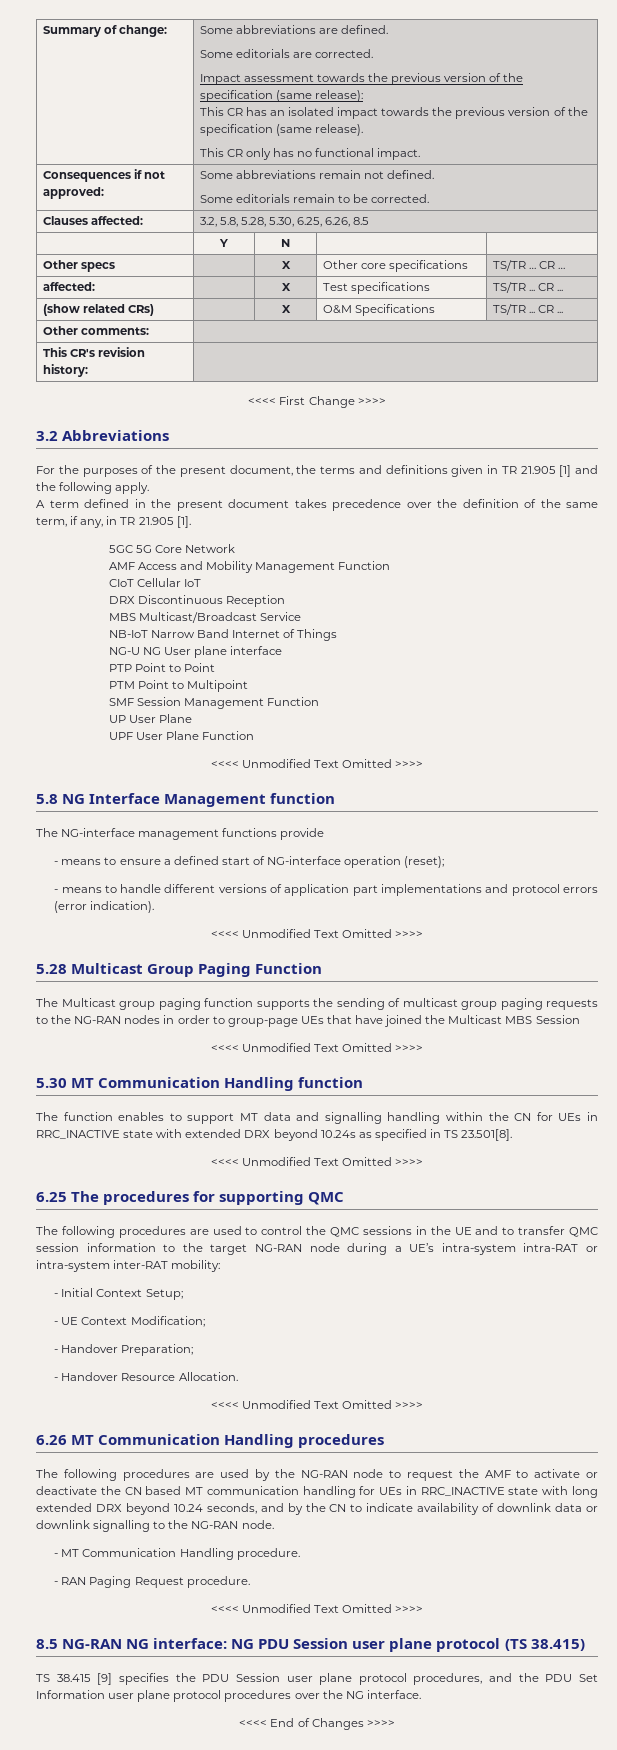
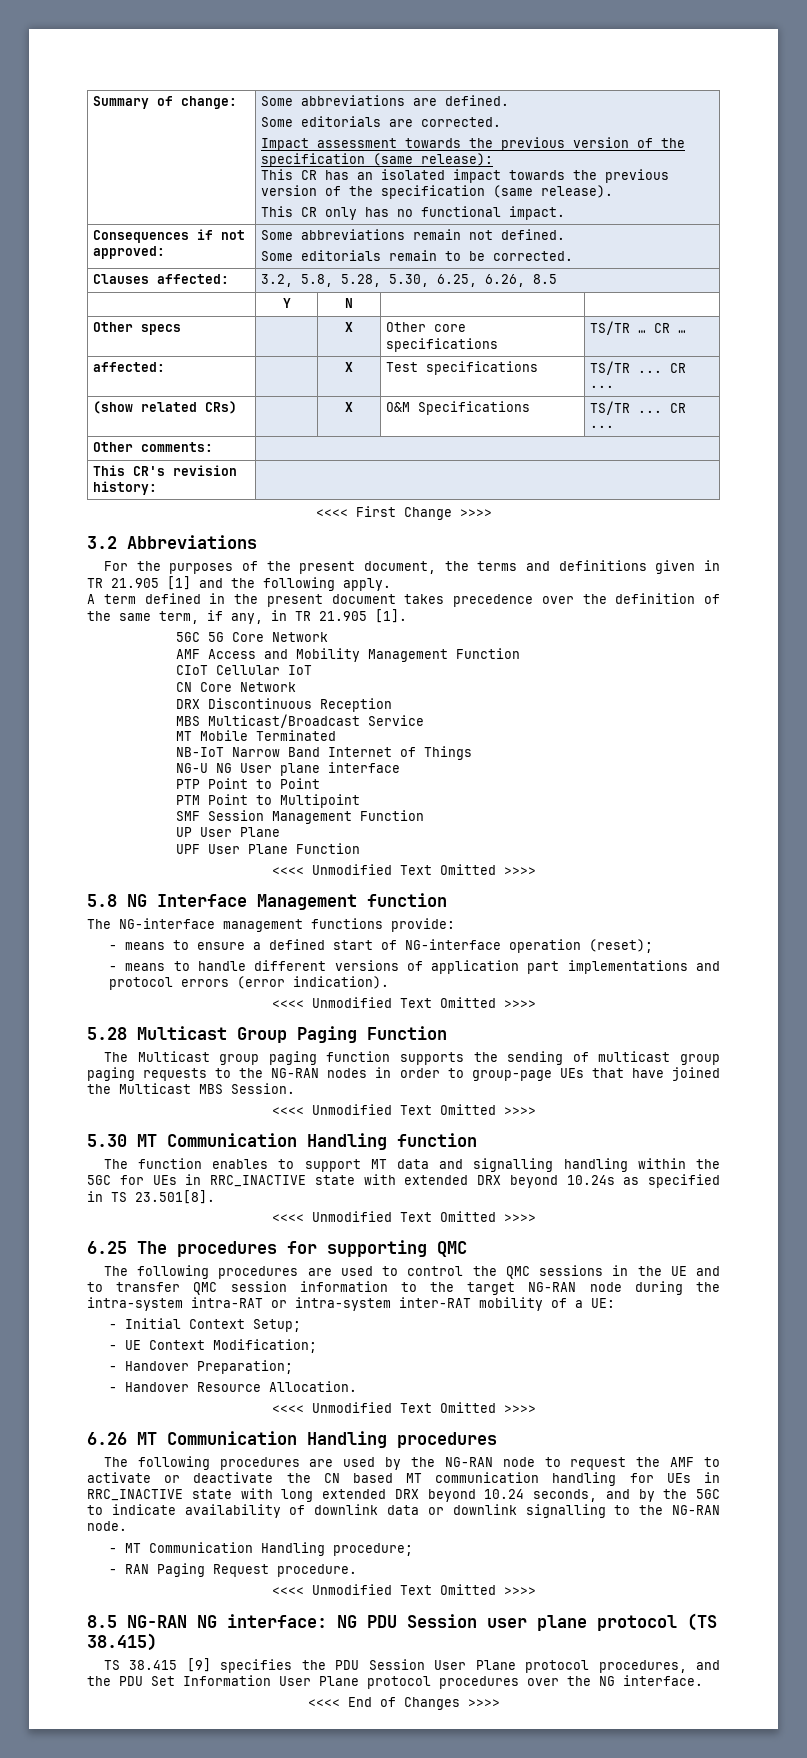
+ CN Core Network
+ MT Mobile Terminated
- The NG-interface management functions provide
+ The NG-interface management functions provide:
- The Multicast group paging function supports the sending of multicast group paging requests to the NG-RAN nodes in order to group-page UEs that have joined the Multicast MBS Session
+ The Multicast group paging function supports the sending of multicast group paging requests to the NG-RAN nodes in order to group-page UEs that have joined the Multicast MBS Session.
- The function enables to support MT data and signalling handling within the CN for UEs in RRC_INACTIVE state with extended DRX beyond 10.24s as specified in TS 23.501[8].
+ The function enables to support MT data and signalling handling within the 5GC for UEs in RRC_INACTIVE state with extended DRX beyond 10.24s as specified in TS 23.501[8].
- The following procedures are used to control the QMC sessions in the UE and to transfer QMC session information to the target NG-RAN node during a UE’s intra-system intra-RAT or intra-system inter-RAT mobility:
+ The following procedures are used to control the QMC sessions in the UE and to transfer QMC session information to the target NG-RAN node during the intra-system intra-RAT or intra-system inter-RAT mobility of a UE:
- The following procedures are used by the NG-RAN node to request the AMF to activate or deactivate the CN based MT communication handling for UEs in RRC_INACTIVE state with long extended DRX beyond 10.24 seconds, and by the CN to indicate availability of downlink data or downlink signalling to the NG-RAN node.
+ The following procedures are used by the NG-RAN node to request the AMF to activate or deactivate the CN based MT communication handling for UEs in RRC_INACTIVE state with long extended DRX beyond 10.24 seconds, and by the 5GC to indicate availability of downlink data or downlink signalling to the NG-RAN node.
- - MT Communication Handling procedure.
+ - MT Communication Handling procedure;
- TS 38.415 [9] specifies the PDU Session user plane protocol procedures, and the PDU Set Information user plane protocol procedures over the NG interface.
+ TS 38.415 [9] specifies the PDU Session User Plane protocol procedures, and the PDU Set Information User Plane protocol procedures over the NG interface.

